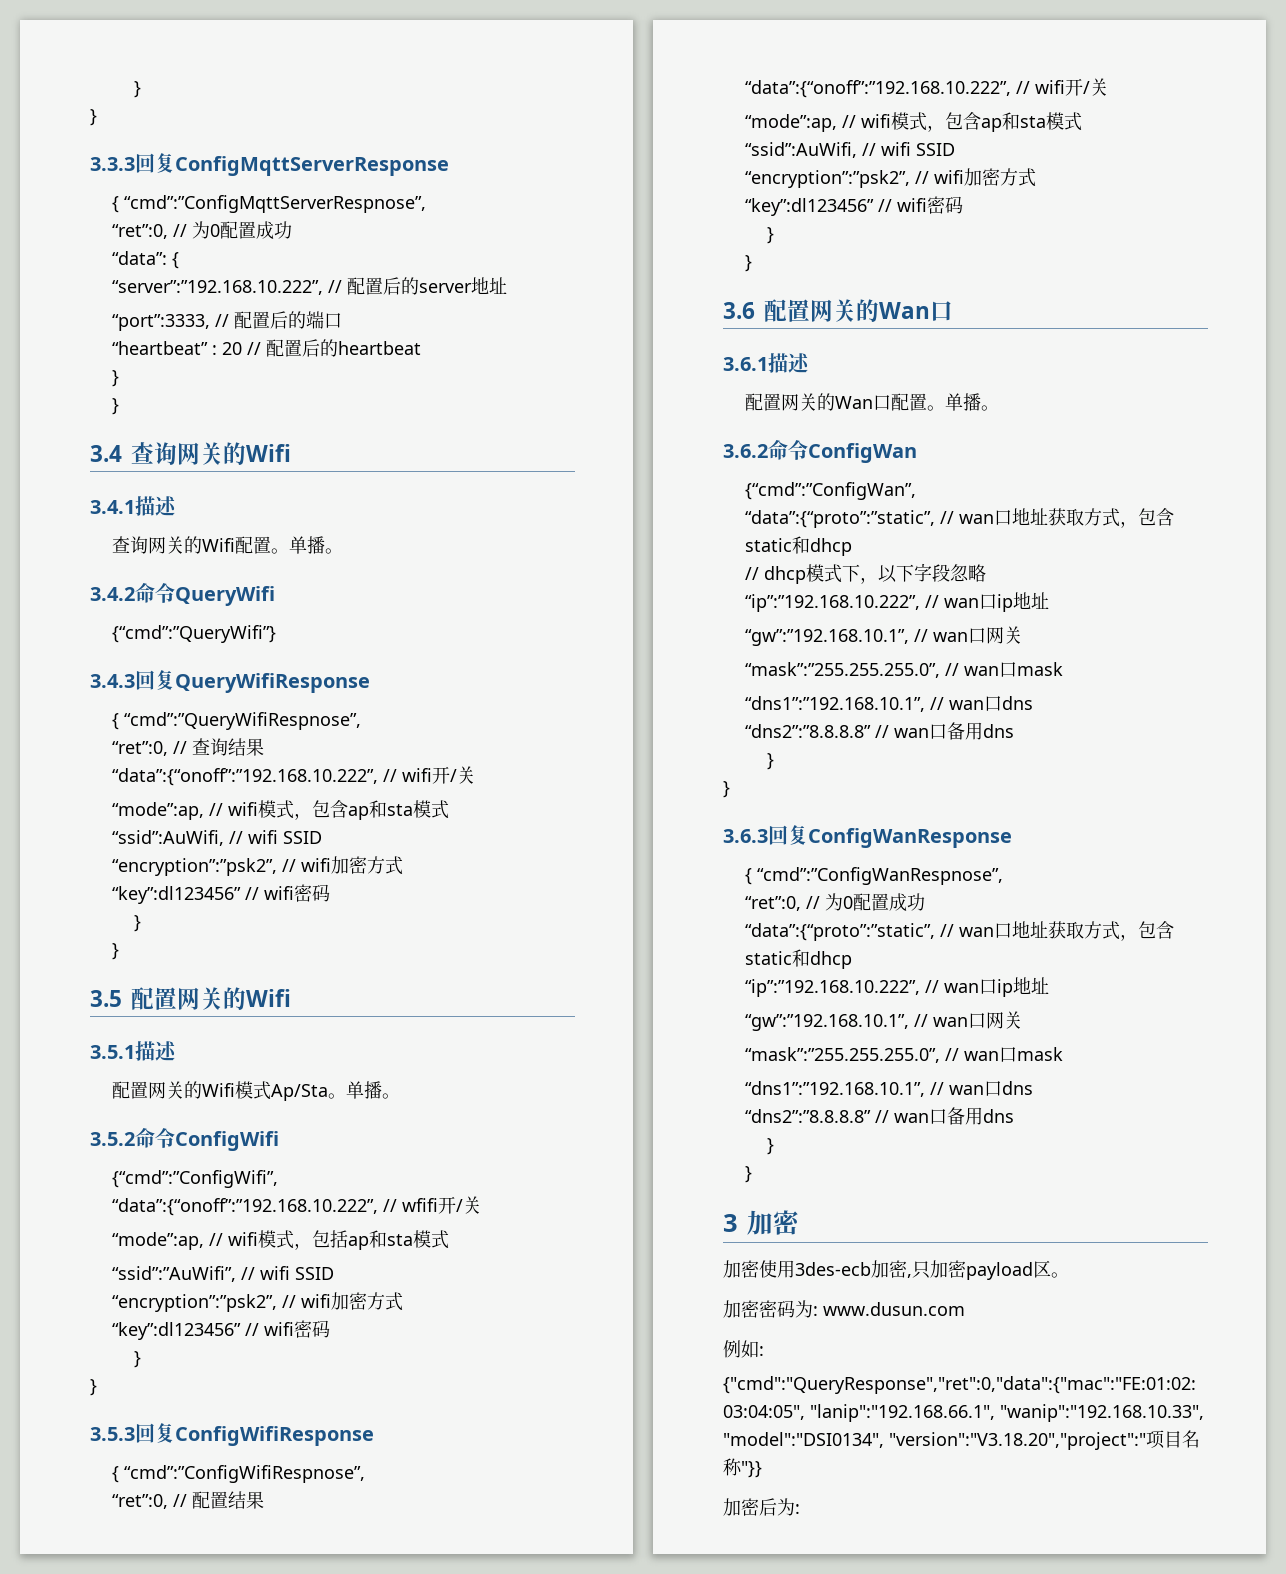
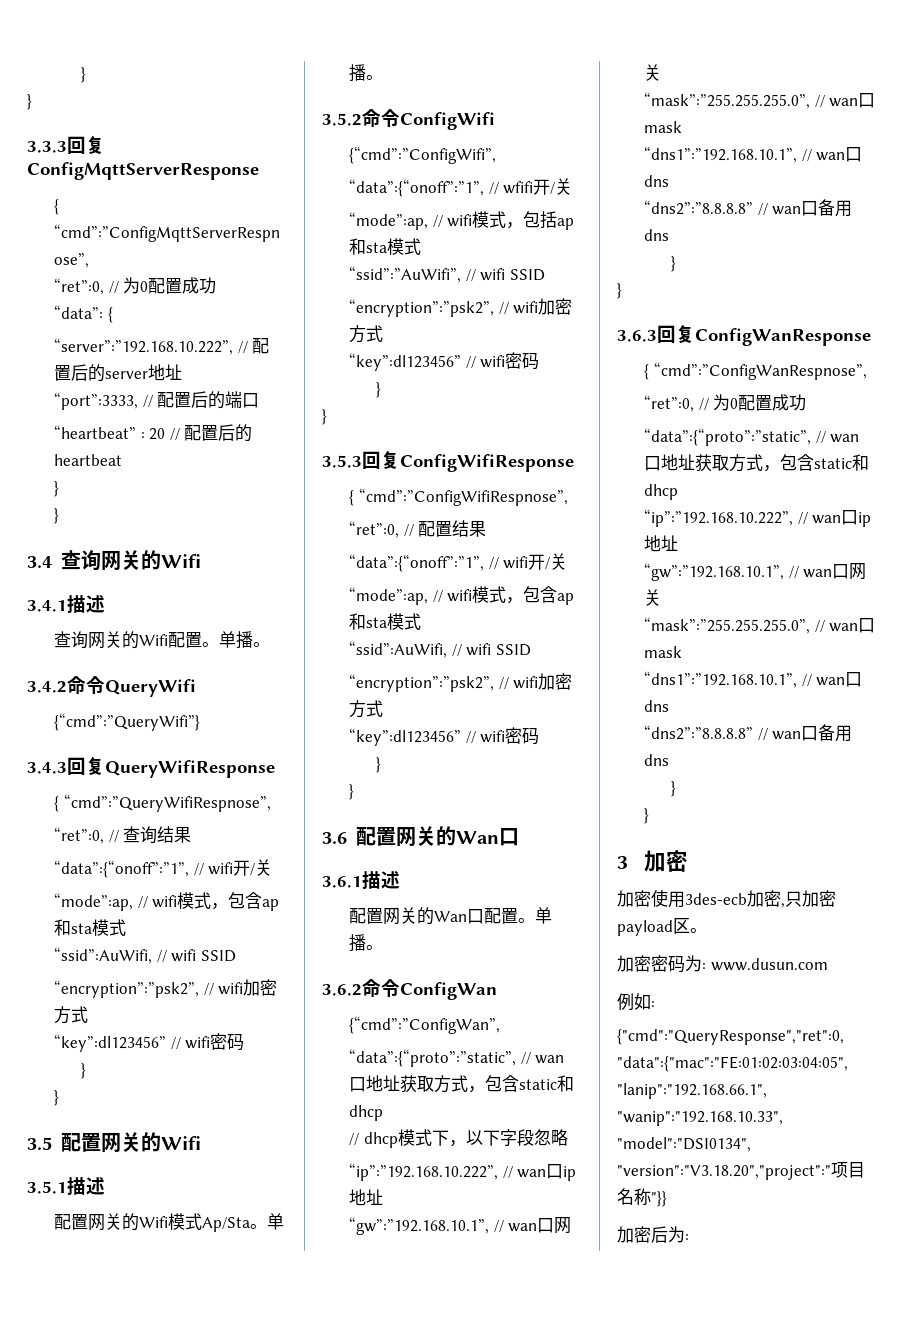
  “ret”:0, // 查询结果
- “data”:{“onoff”:”192.168.10.222”, // wifi开/关
+ “data”:{“onoff”:”1”, // wifi开/关
- “data”:{“onoff”:”192.168.10.222”, // wfifi开/关
+ “data”:{“onoff”:”1”, // wfifi开/关
  “ret”:0, // 配置结果
- “data”:{“onoff”:”192.168.10.222”, // wifi开/关
+ “data”:{“onoff”:”1”, // wifi开/关

